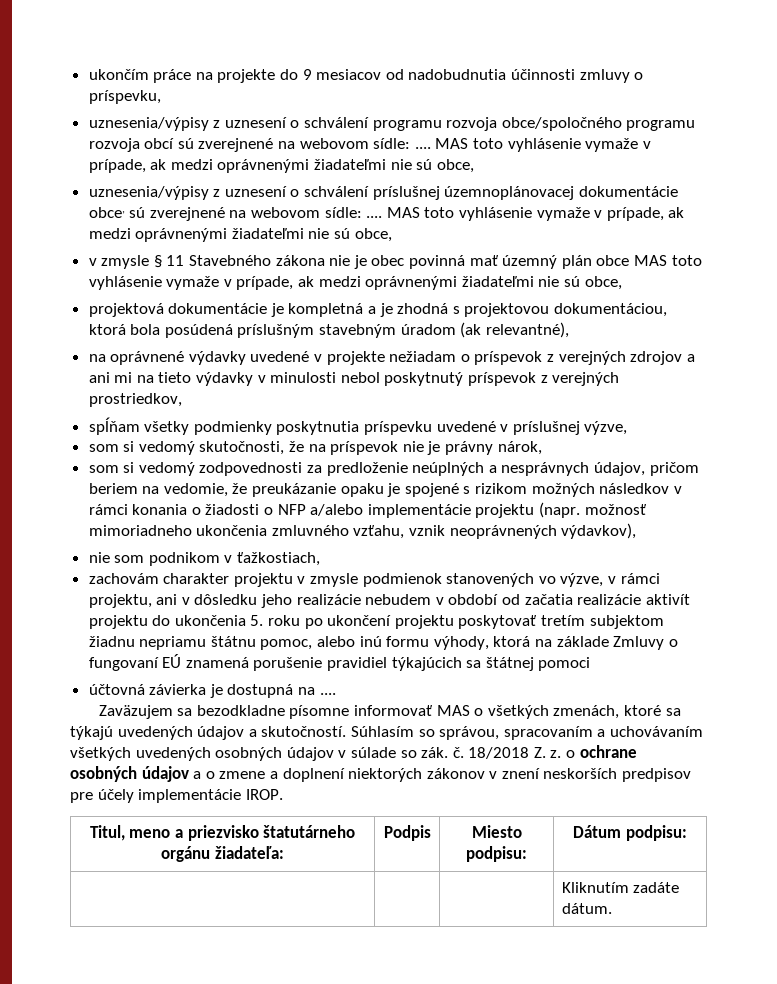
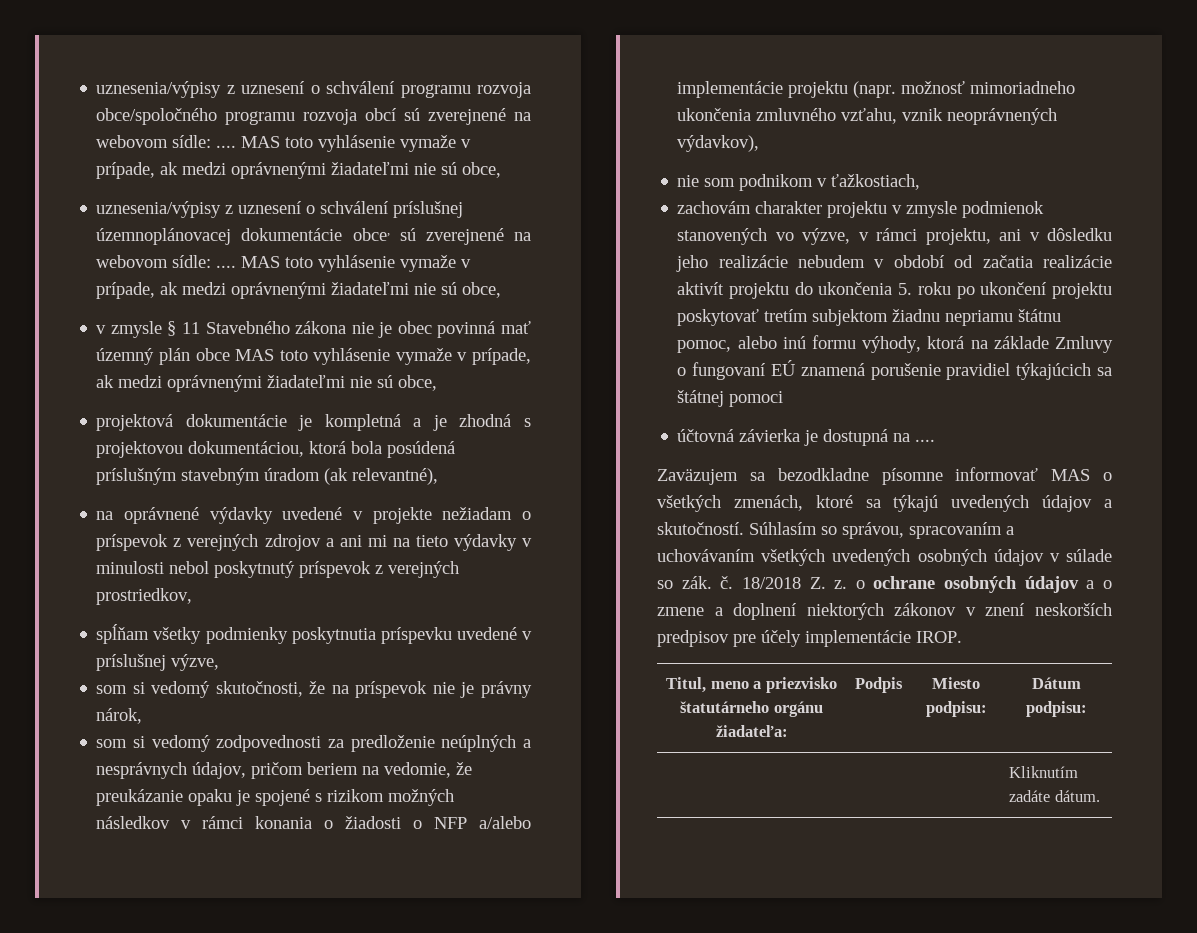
- ukončím práce na projekte do 9 mesiacov od nadobudnutia účinnosti zmluvy o príspevku,

